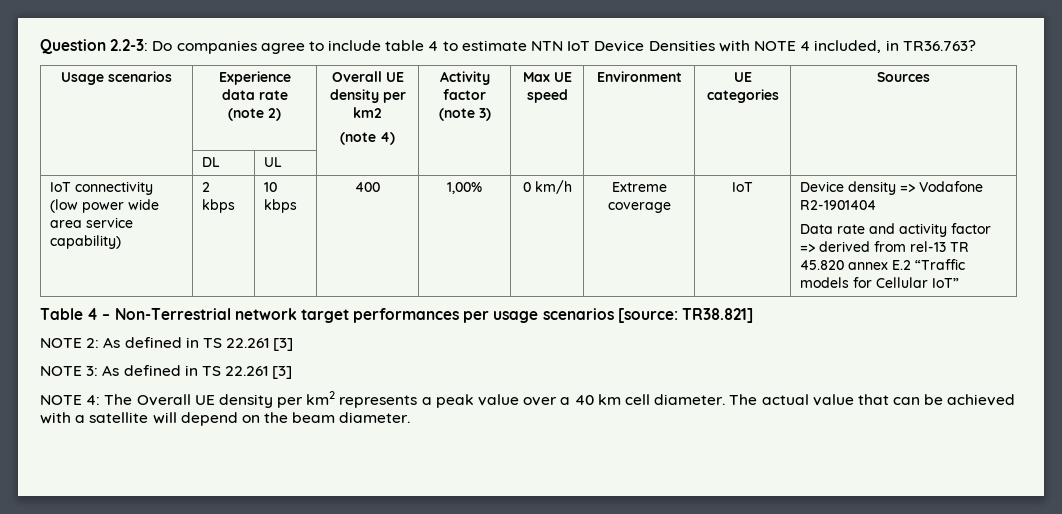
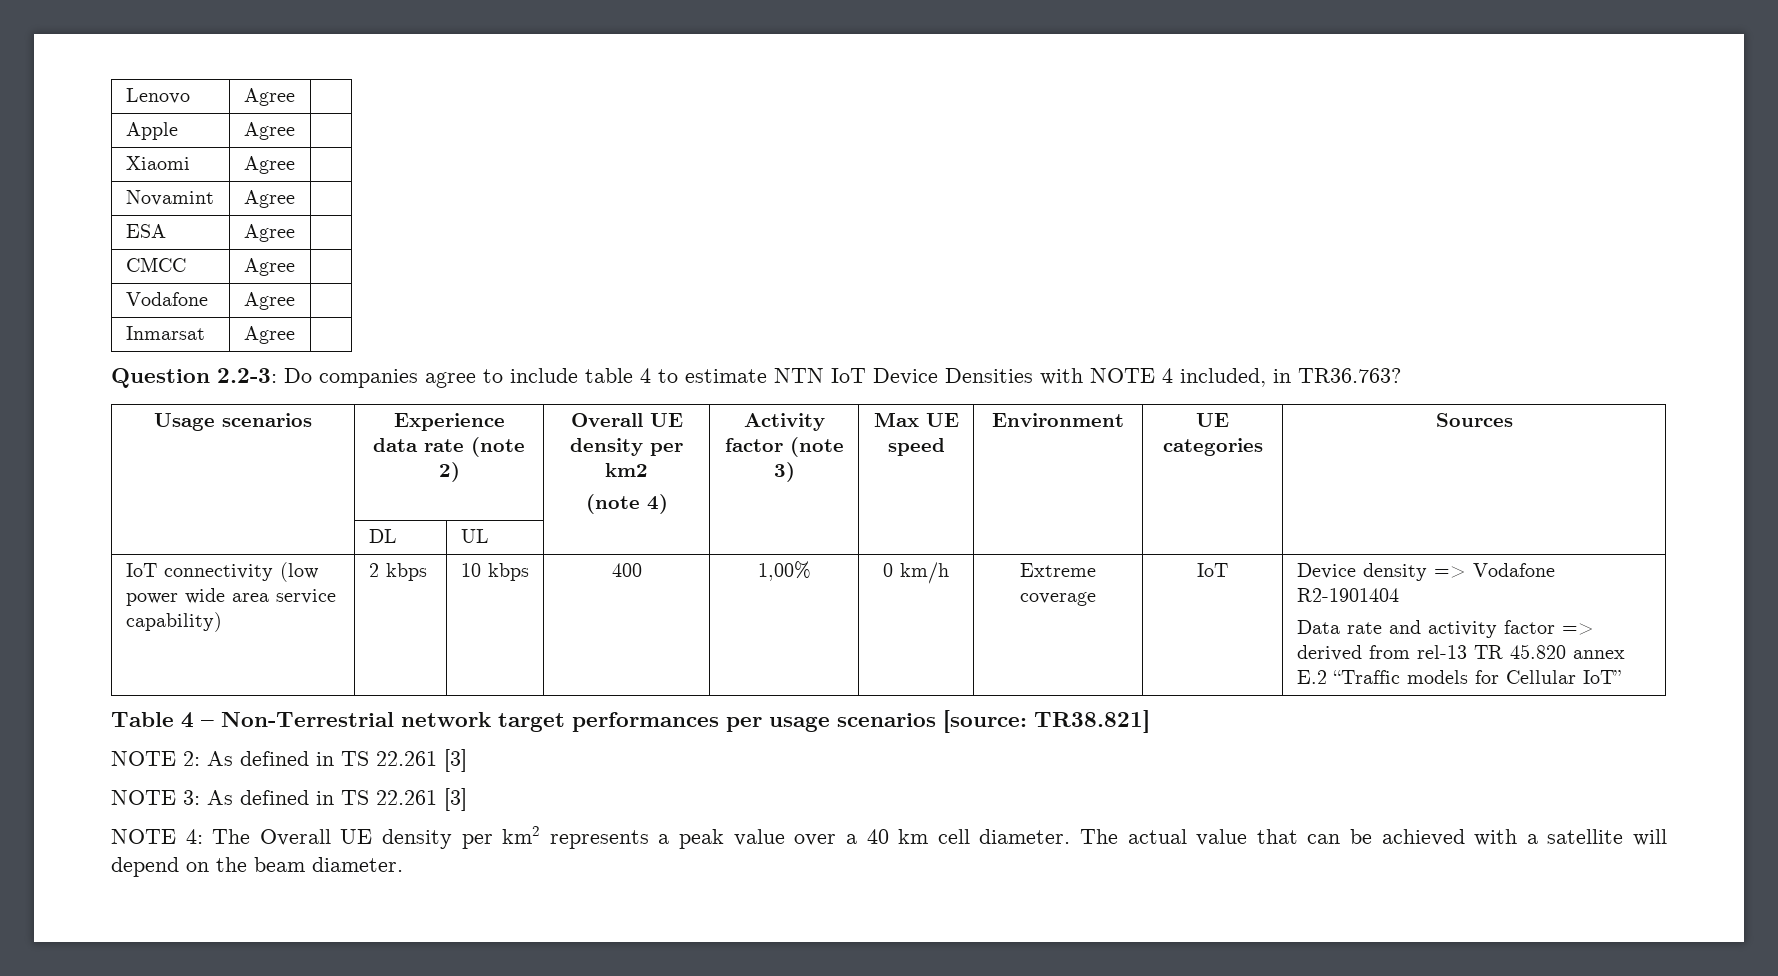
+ Lenovo | Agree |
+ Apple | Agree |
+ Xiaomi | Agree |
+ Novamint | Agree |
+ ESA | Agree |
+ CMCC | Agree |
+ Vodafone | Agree |
+ Inmarsat | Agree |

